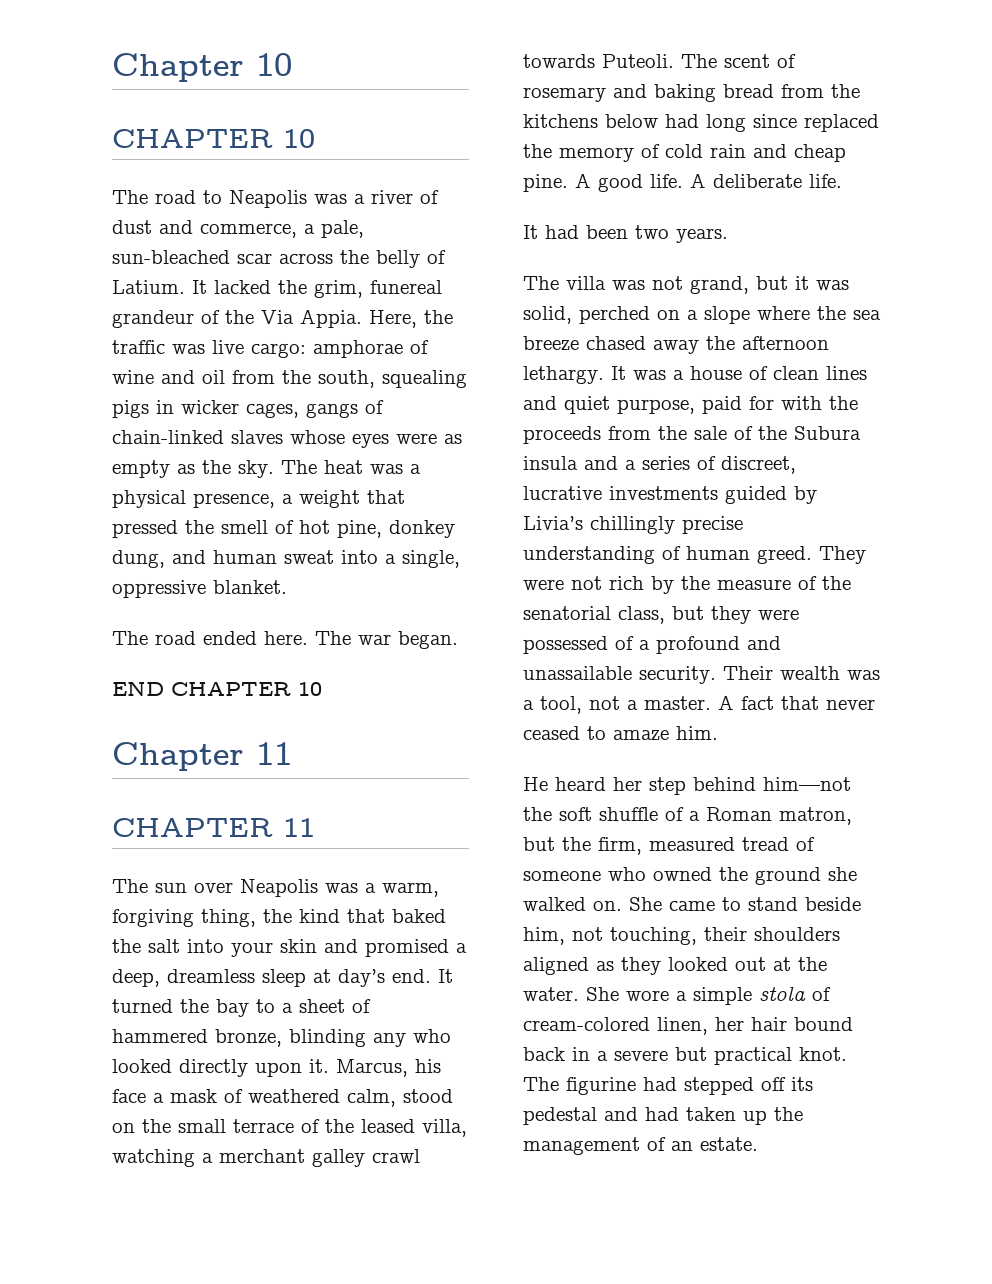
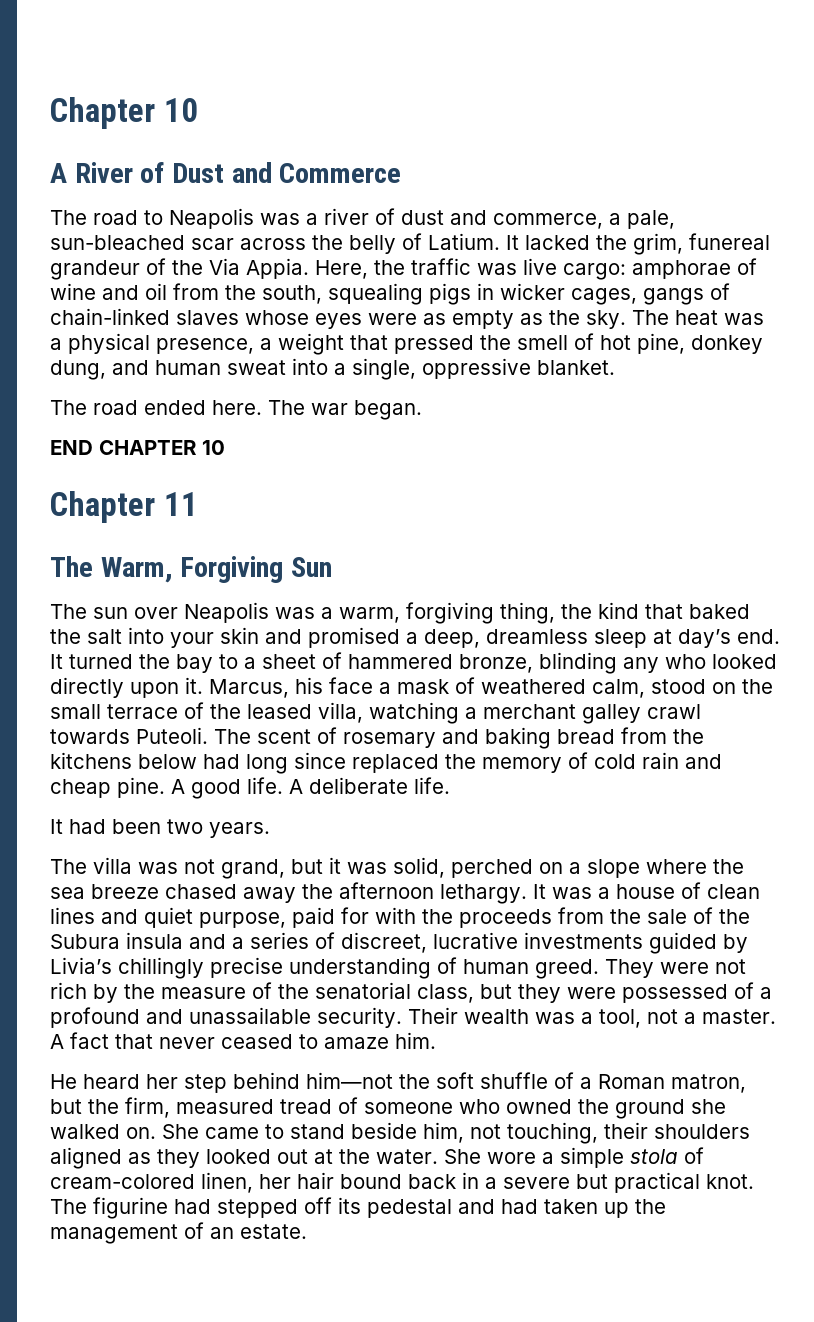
  Chapter 10
- CHAPTER 10
+ A River of Dust and Commerce
- CHAPTER 11
+ The Warm, Forgiving Sun

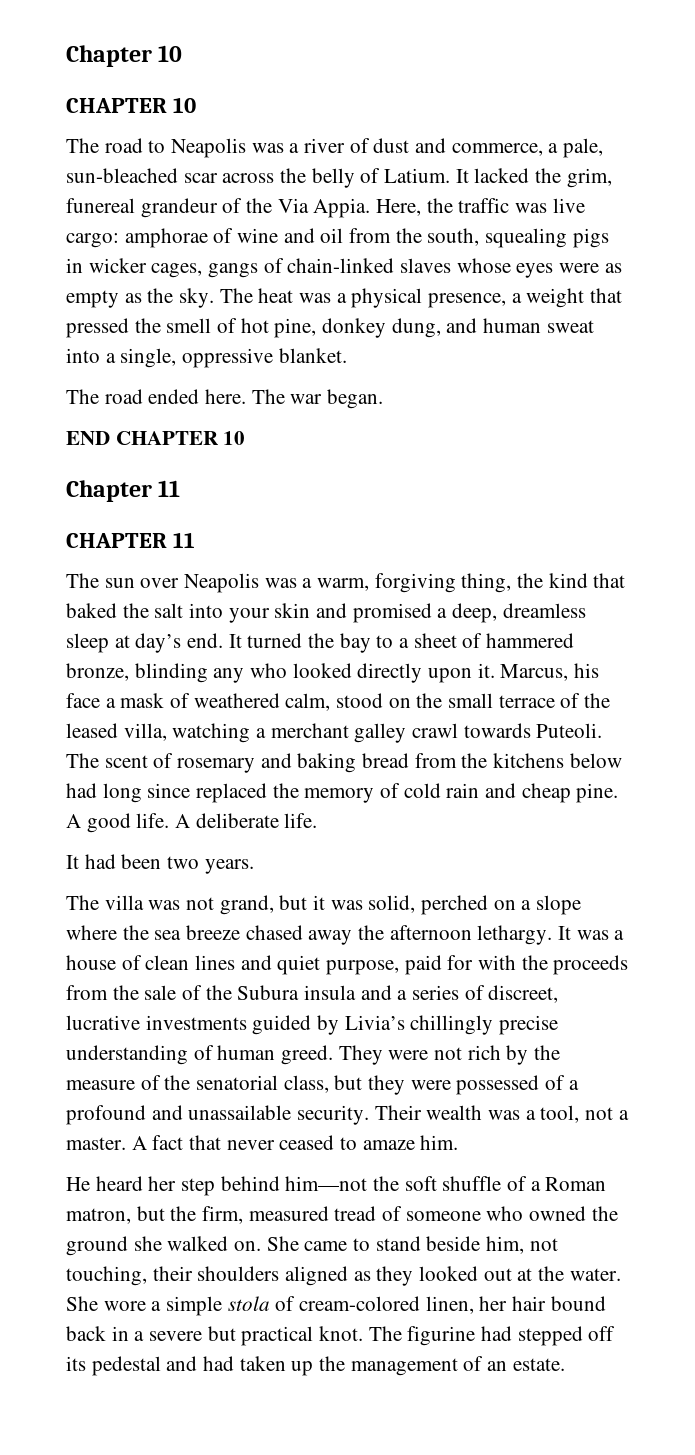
  Chapter 10
- A River of Dust and Commerce
+ CHAPTER 10
- The Warm, Forgiving Sun
+ CHAPTER 11

